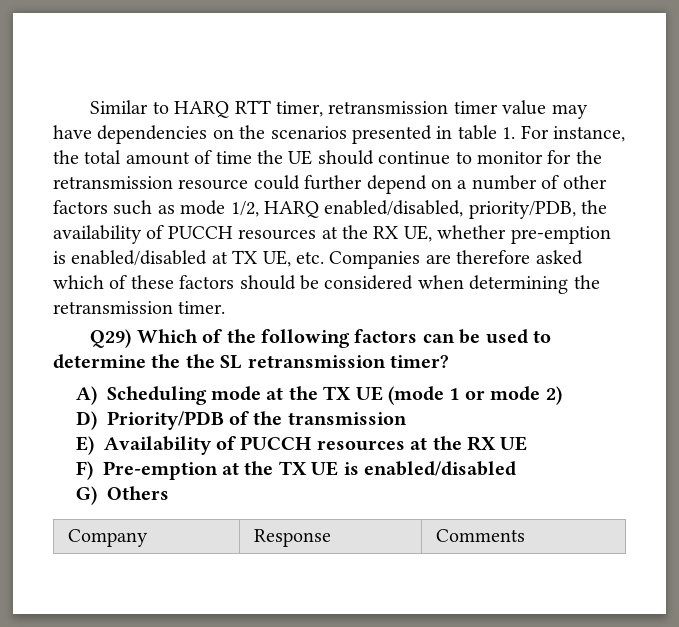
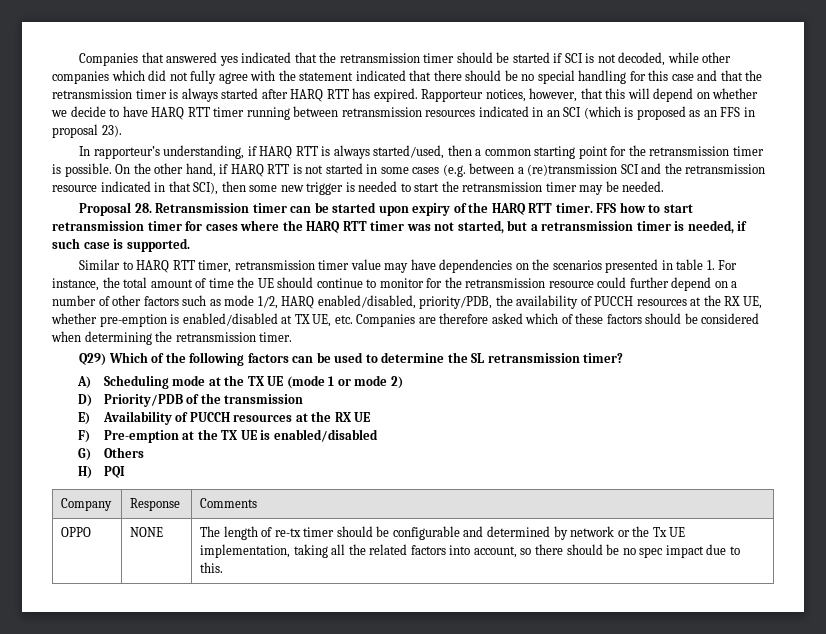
+ Companies that answered yes indicated that the retransmission timer should be started if SCI is not decoded, while other companies which did not fully agree with the statement indicated that there should be no special handling for this case and that the retransmission timer is always started after HARQ RTT has expired. Rapporteur notices, however, that this will depend on whether we decide to have HARQ RTT timer running between retransmission resources indicated in an SCI (which is proposed as an FFS in proposal 23).
+ In rapporteur’s understanding, if HARQ RTT is always started/used, then a common starting point for the retransmission timer is possible. On the other hand, if HARQ RTT is not started in some cases (e.g. between a (re)transmission SCI and the retransmission resource indicated in that SCI), then some new trigger is needed to start the retransmission timer may be needed.
+ Proposal 28. Retransmission timer can be started upon expiry of the HARQ RTT timer. FFS how to start retransmission timer for cases where the HARQ RTT timer was not started, but a retransmission timer is needed, if such case is supported.
- Q29) Which of the following factors can be used to determine the the SL retransmission timer?
+ Q29) Which of the following factors can be used to determine the SL retransmission timer?
+ H) PQI
+ OPPO | NONE | The length of re-tx timer should be configurable and determined by network or the Tx UE implementation, taking all the related factors into account, so there should be no spec impact due to this.

